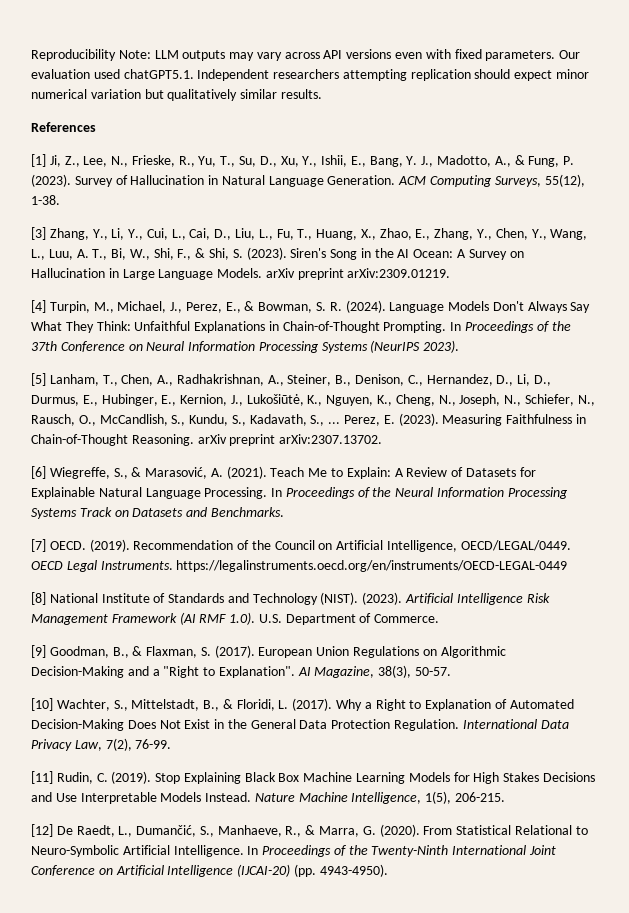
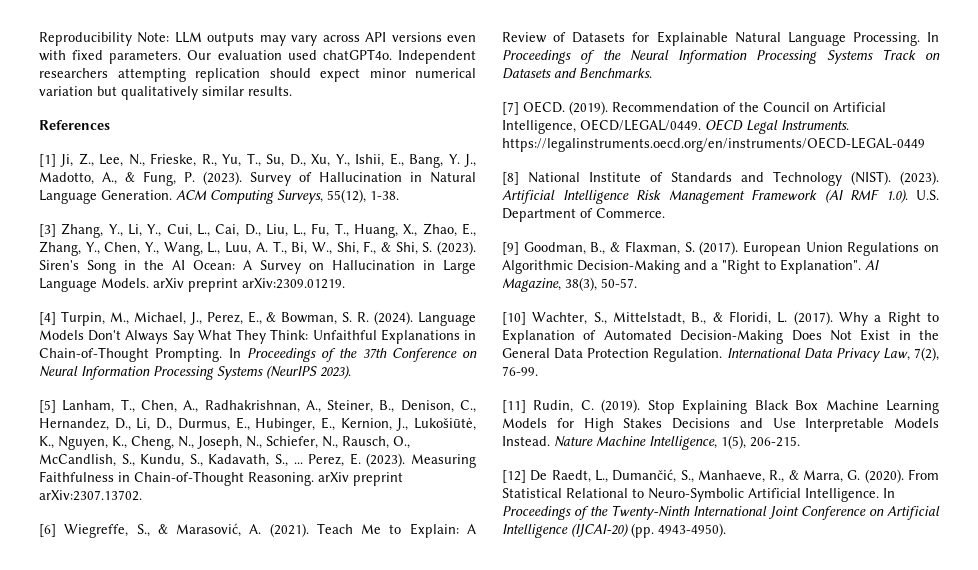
- Our evaluation used chatGPT5.1. Independent researchers attempting replication should expect minor numerical variation but qualitatively similar results.
+ Our evaluation used chatGPT4o. Independent researchers attempting replication should expect minor numerical variation but qualitatively similar results.

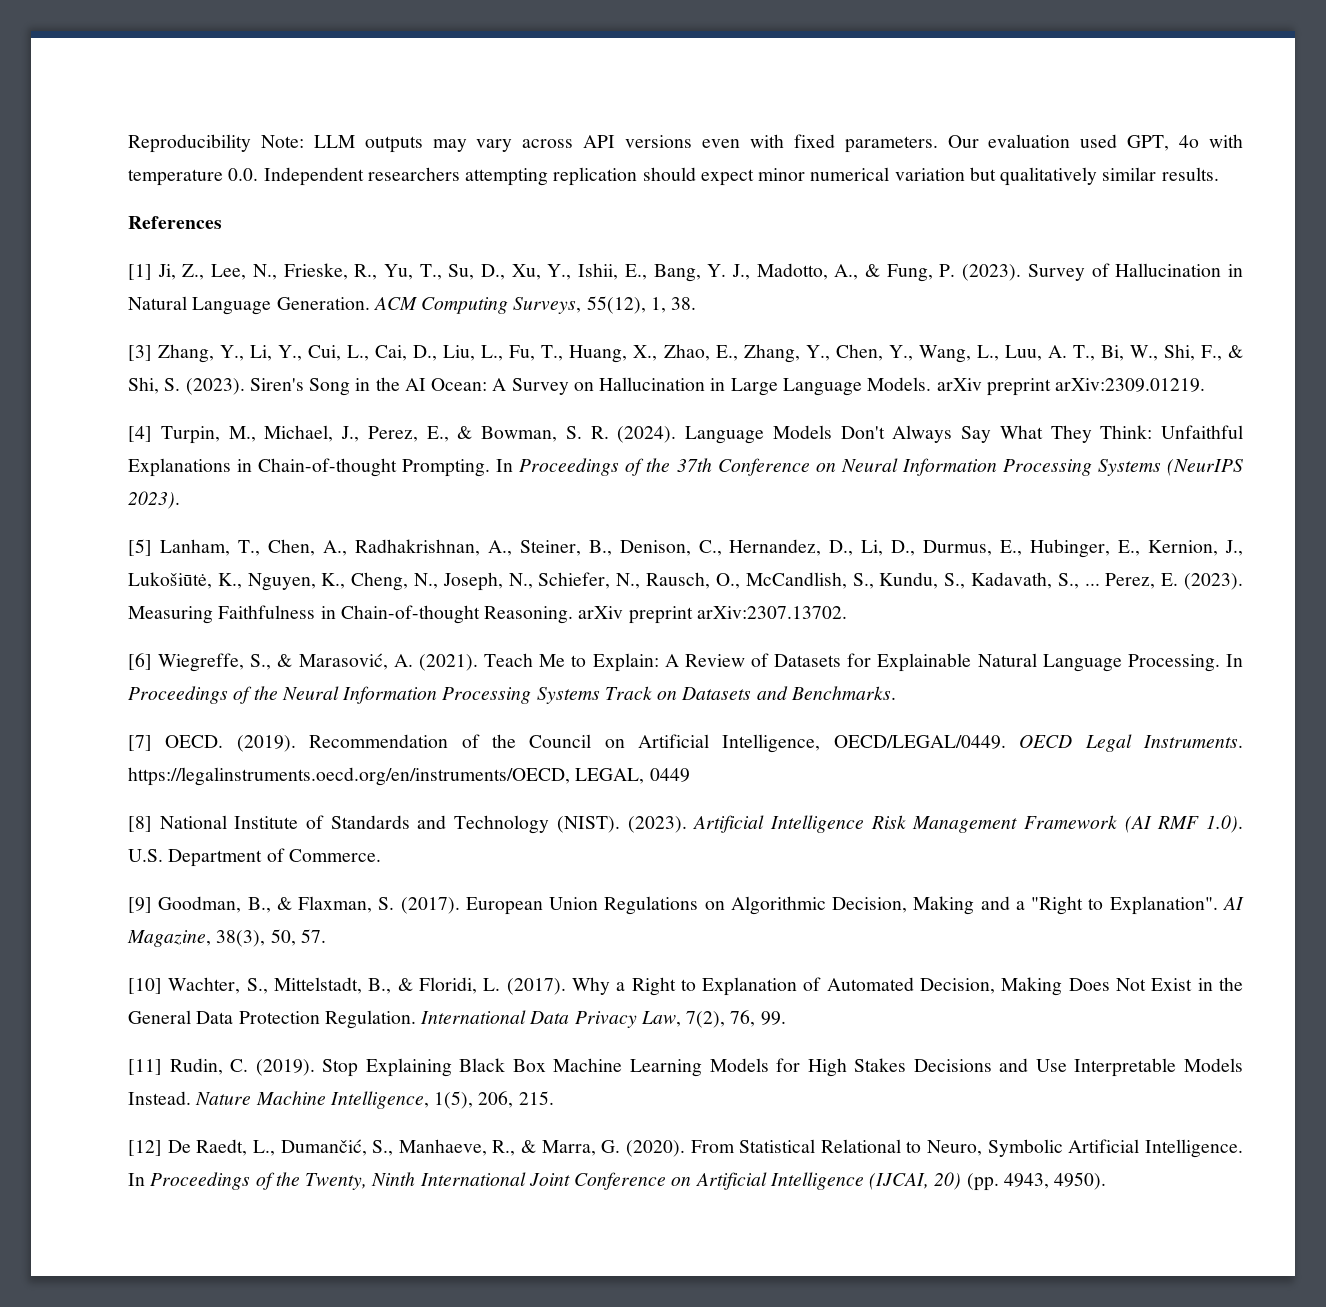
- Our evaluation used chatGPT4o. Independent researchers attempting replication should expect minor numerical variation but qualitatively similar results.
+ Our evaluation used GPT, 4o with temperature 0.0. Independent researchers attempting replication should expect minor numerical variation but qualitatively similar results.
- ACM Computing Surveys, 55(12), 1-38.
+ ACM Computing Surveys, 55(12), 1, 38.
- Language Models Don't Always Say What They Think: Unfaithful Explanations in Chain-of-Thought Prompting.
+ Language Models Don't Always Say What They Think: Unfaithful Explanations in Chain-of-thought Prompting.
- Measuring Faithfulness in Chain-of-Thought Reasoning. arXiv preprint arXiv:2307.13702.
+ Measuring Faithfulness in Chain-of-thought Reasoning. arXiv preprint arXiv:2307.13702.
- OECD Legal Instruments. https://legalinstruments.oecd.org/en/instruments/OECD-LEGAL-0449
+ OECD Legal Instruments. https://legalinstruments.oecd.org/en/instruments/OECD, LEGAL, 0449
- European Union Regulations on Algorithmic Decision-Making and a "Right to Explanation".
+ European Union Regulations on Algorithmic Decision, Making and a "Right to Explanation".
- AI Magazine, 38(3), 50-57.
+ AI Magazine, 38(3), 50, 57.
- Why a Right to Explanation of Automated Decision-Making Does Not Exist in the General Data Protection Regulation.
+ Why a Right to Explanation of Automated Decision, Making Does Not Exist in the General Data Protection Regulation.
- International Data Privacy Law, 7(2), 76-99.
+ International Data Privacy Law, 7(2), 76, 99.
- Nature Machine Intelligence, 1(5), 206-215.
+ Nature Machine Intelligence, 1(5), 206, 215.
- From Statistical Relational to Neuro-Symbolic Artificial Intelligence.
+ From Statistical Relational to Neuro, Symbolic Artificial Intelligence.
- In Proceedings of the Twenty-Ninth International Joint Conference on Artificial Intelligence (IJCAI-20) (pp. 4943-4950).
+ In Proceedings of the Twenty, Ninth International Joint Conference on Artificial Intelligence (IJCAI, 20) (pp. 4943, 4950).

